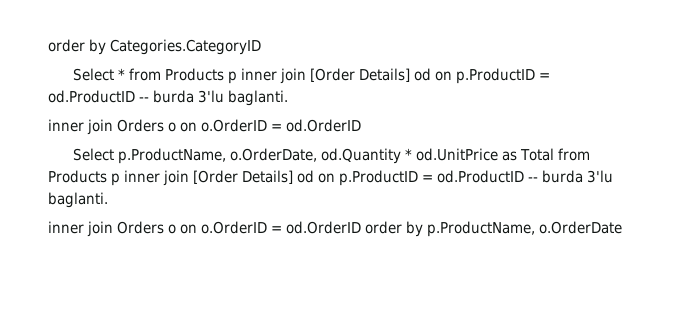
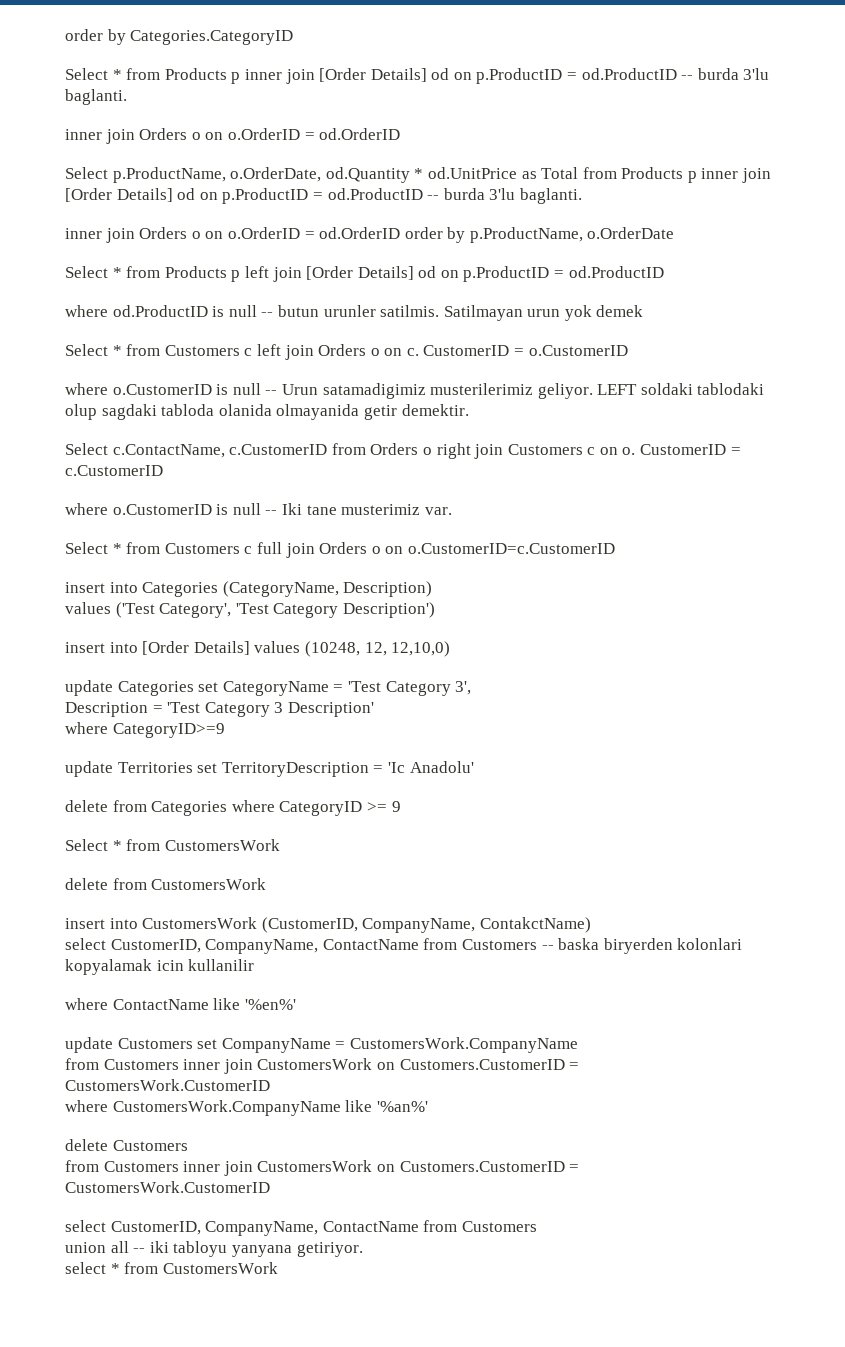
+ Select * from Products p left join [Order Details] od on p.ProductID = od.ProductID
+ where od.ProductID is null -- butun urunler satilmis. Satilmayan urun yok demek
+ Select * from Customers c left join Orders o on c. CustomerID = o.CustomerID
+ where o.CustomerID is null -- Urun satamadigimiz musterilerimiz geliyor. LEFT soldaki tablodaki olup sagdaki tabloda olanida olmayanida getir demektir.
+ Select c.ContactName, c.CustomerID from Orders o right join Customers c on o. CustomerID = c.CustomerID
+ where o.CustomerID is null -- Iki tane musterimiz var.
+ Select * from Customers c full join Orders o on o.CustomerID=c.CustomerID
+ insert into Categories (CategoryName, Description)
+ values ('Test Category', 'Test Category Description')
+ insert into [Order Details] values (10248, 12, 12,10,0)
+ update Categories set CategoryName = 'Test Category 3',
+ Description = 'Test Category 3 Description'
+ where CategoryID>=9
+ update Territories set TerritoryDescription = 'Ic Anadolu'
+ delete from Categories where CategoryID >= 9
+ Select * from CustomersWork
+ delete from CustomersWork
+ insert into CustomersWork (CustomerID, CompanyName, ContakctName)
+ select CustomerID, CompanyName, ContactName from Customers -- baska biryerden kolonlari kopyalamak icin kullanilir
+ where ContactName like '%en%'
+ update Customers set CompanyName = CustomersWork.CompanyName
+ from Customers inner join CustomersWork on Customers.CustomerID = CustomersWork.CustomerID
+ where CustomersWork.CompanyName like '%an%'
+ delete Customers
+ from Customers inner join CustomersWork on Customers.CustomerID = CustomersWork.CustomerID
+ select CustomerID, CompanyName, ContactName from Customers
+ union all -- iki tabloyu yanyana getiriyor.
+ select * from CustomersWork

